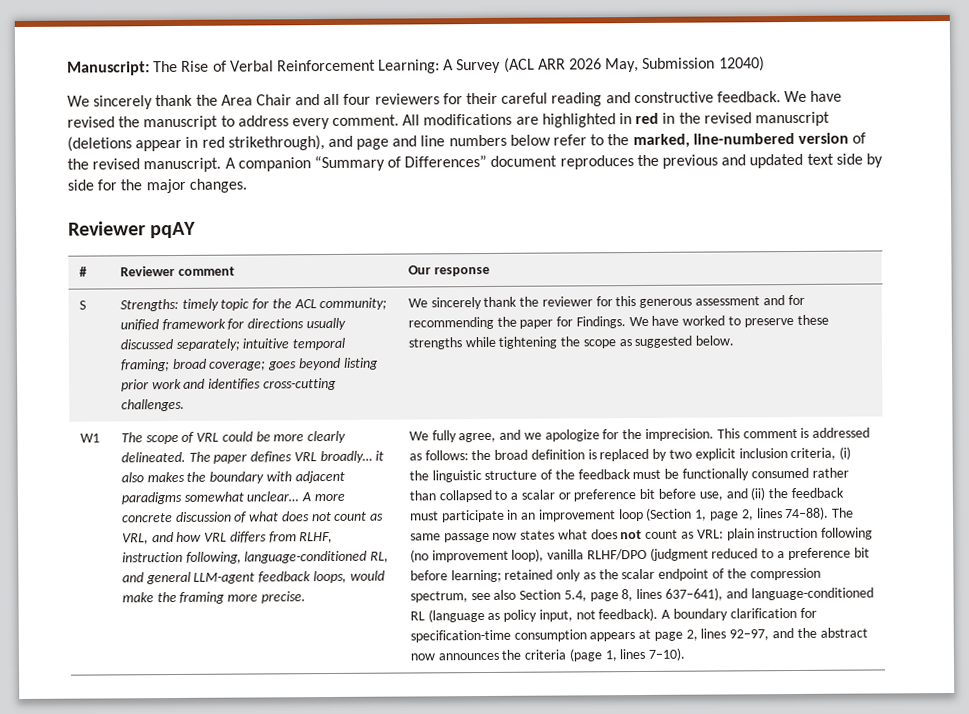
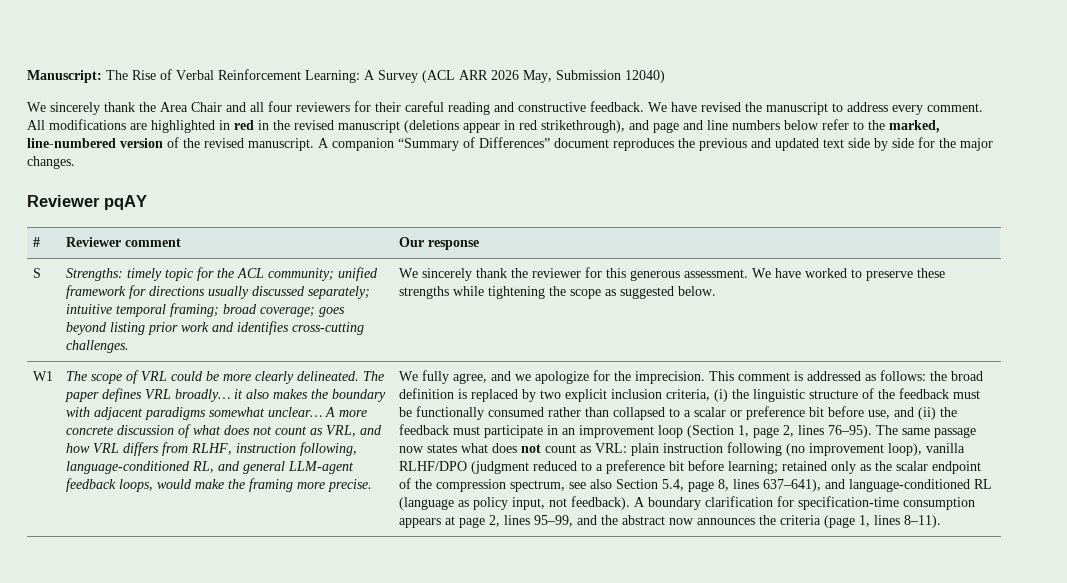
- We sincerely thank the reviewer for this generous assessment and for recommending the paper for Findings.
+ We sincerely thank the reviewer for this generous assessment.
- This comment is addressed as follows: the broad definition is replaced by two explicit inclusion criteria, (i) the linguistic structure of the feedback must be functionally consumed rather than collapsed to a scalar or preference bit before use, and (ii) the feedback must participate in an improvement loop (Section 1, page 2, lines 74–88).
+ This comment is addressed as follows: the broad definition is replaced by two explicit inclusion criteria, (i) the linguistic structure of the feedback must be functionally consumed rather than collapsed to a scalar or preference bit before use, and (ii) the feedback must participate in an improvement loop (Section 1, page 2, lines 76–95).
- A boundary clarification for specification-time consumption appears at page 2, lines 92–97, and the abstract now announces the criteria (page 1, lines 7–10).
+ A boundary clarification for specification-time consumption appears at page 2, lines 95–99, and the abstract now announces the criteria (page 1, lines 8–11).

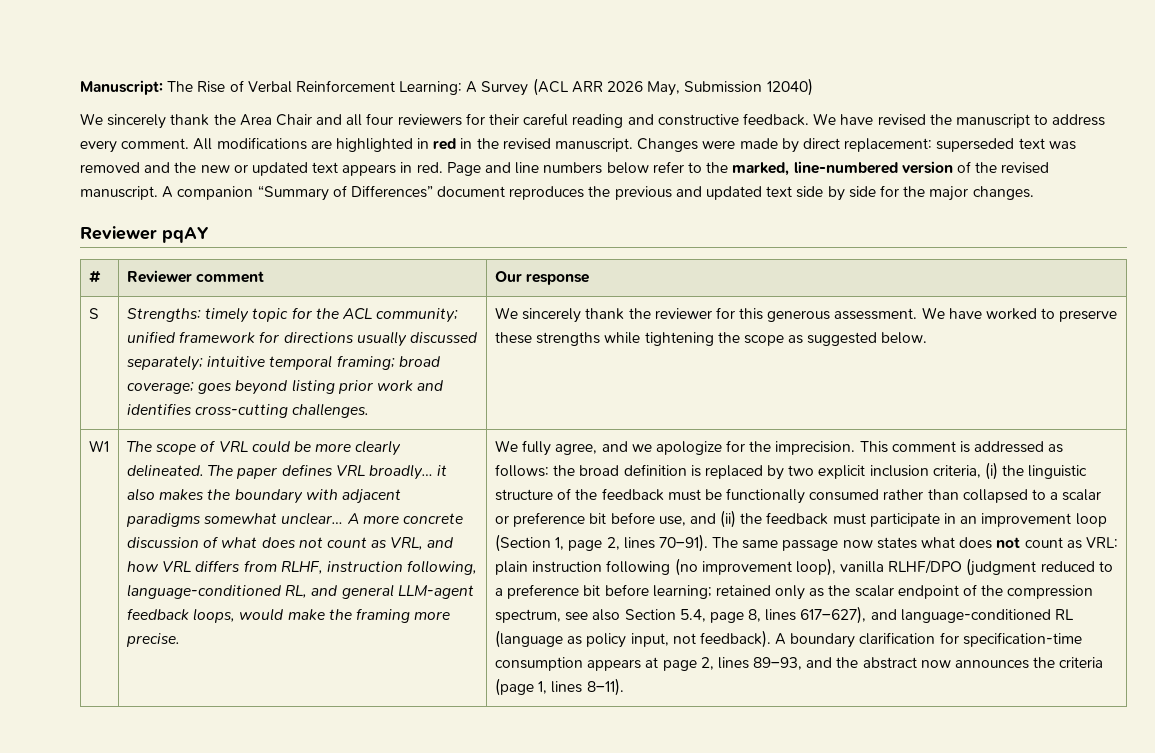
- All modifications are highlighted in red in the revised manuscript (deletions appear in red strikethrough), and page and line numbers below refer to the marked, line-numbered version of the revised manuscript.
+ All modifications are highlighted in red in the revised manuscript. Changes were made by direct replacement: superseded text was removed and the new or updated text appears in red. Page and line numbers below refer to the marked, line-numbered version of the revised manuscript.
- This comment is addressed as follows: the broad definition is replaced by two explicit inclusion criteria, (i) the linguistic structure of the feedback must be functionally consumed rather than collapsed to a scalar or preference bit before use, and (ii) the feedback must participate in an improvement loop (Section 1, page 2, lines 76–95).
+ This comment is addressed as follows: the broad definition is replaced by two explicit inclusion criteria, (i) the linguistic structure of the feedback must be functionally consumed rather than collapsed to a scalar or preference bit before use, and (ii) the feedback must participate in an improvement loop (Section 1, page 2, lines 70–91).
- The same passage now states what does not count as VRL: plain instruction following (no improvement loop), vanilla RLHF/DPO (judgment reduced to a preference bit before learning; retained only as the scalar endpoint of the compression spectrum, see also Section 5.4, page 8, lines 637–641), and language-conditioned RL (language as policy input, not feedback).
+ The same passage now states what does not count as VRL: plain instruction following (no improvement loop), vanilla RLHF/DPO (judgment reduced to a preference bit before learning; retained only as the scalar endpoint of the compression spectrum, see also Section 5.4, page 8, lines 617–627), and language-conditioned RL (language as policy input, not feedback).
- A boundary clarification for specification-time consumption appears at page 2, lines 95–99, and the abstract now announces the criteria (page 1, lines 8–11).
+ A boundary clarification for specification-time consumption appears at page 2, lines 89–93, and the abstract now announces the criteria (page 1, lines 8–11).

